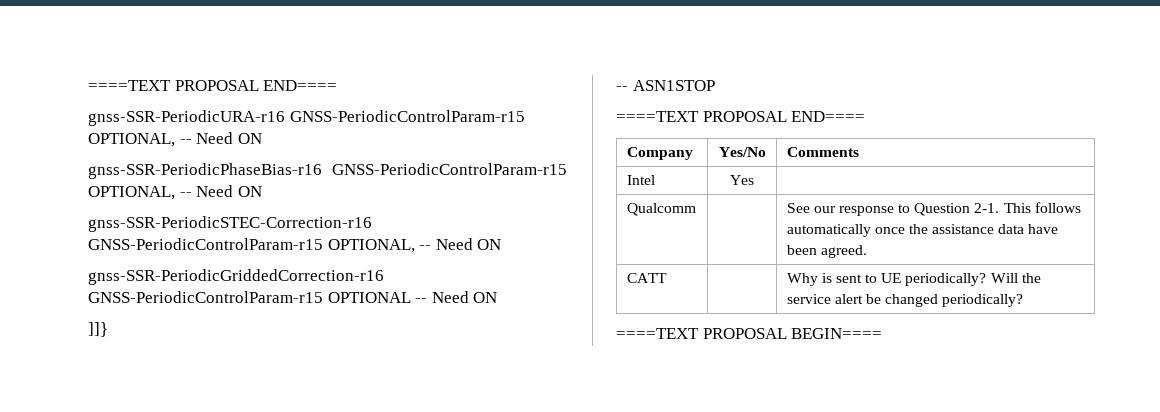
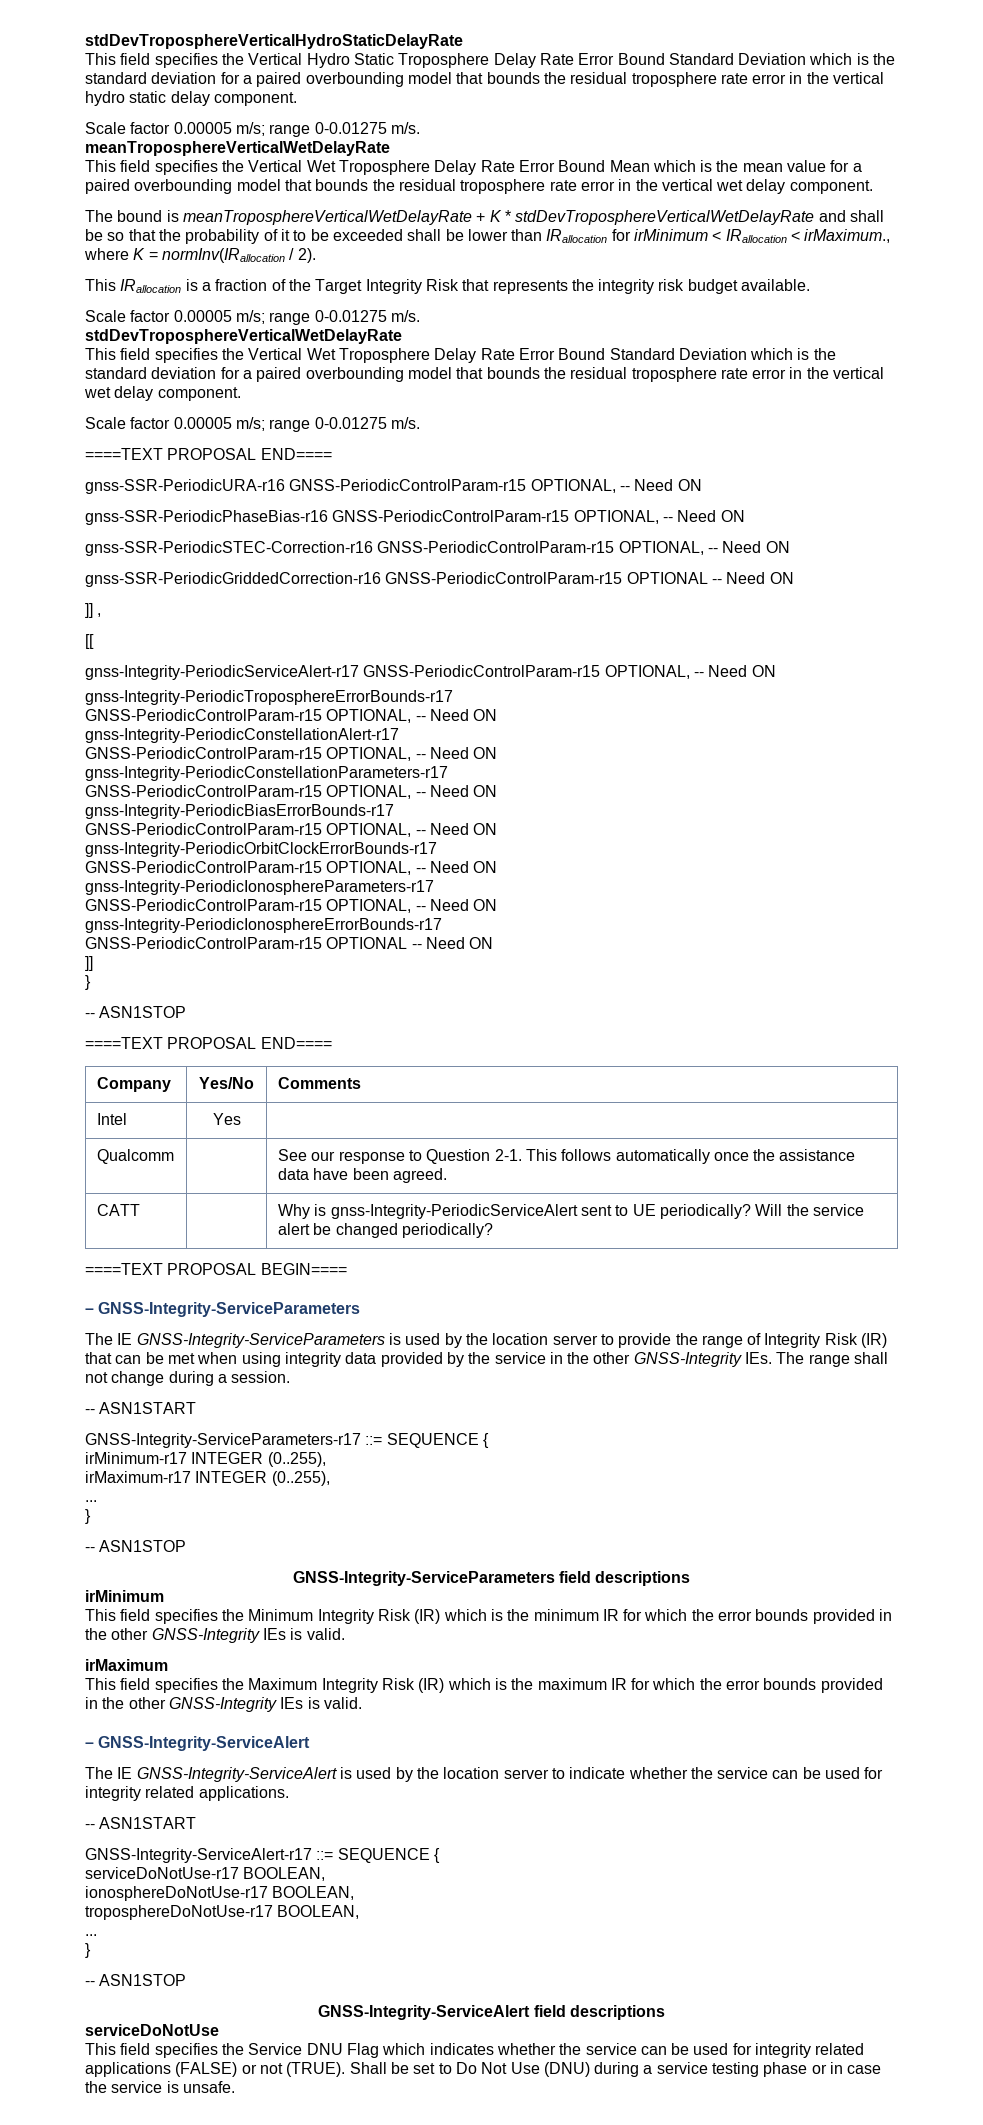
+ stdDevTroposphereVerticalHydroStaticDelayRate
+ This field specifies the Vertical Hydro Static Troposphere Delay Rate Error Bound Standard Deviation which is the standard deviation for a paired overbounding model that bounds the residual troposphere rate error in the vertical hydro static delay component.
+ Scale factor 0.00005 m/s; range 0-0.01275 m/s.
+ meanTroposphereVerticalWetDelayRate
+ This field specifies the Vertical Wet Troposphere Delay Rate Error Bound Mean which is the mean value for a paired overbounding model that bounds the residual troposphere rate error in the vertical wet delay component.
+ The bound is meanTroposphereVerticalWetDelayRate + K * stdDevTroposphereVerticalWetDelayRate and shall be so that the probability of it to be exceeded shall be lower than IRallocation for irMinimum < IRallocation < irMaximum., where K = normInv(IRallocation / 2).
+ This IRallocation is a fraction of the Target Integrity Risk that represents the integrity risk budget available.
+ Scale factor 0.00005 m/s; range 0-0.01275 m/s.
+ stdDevTroposphereVerticalWetDelayRate
+ This field specifies the Vertical Wet Troposphere Delay Rate Error Bound Standard Deviation which is the standard deviation for a paired overbounding model that bounds the residual troposphere rate error in the vertical wet delay component.
+ Scale factor 0.00005 m/s; range 0-0.01275 m/s.
- ]]}
+ ]] ,
+ [[
+ gnss-Integrity-PeriodicServiceAlert-r17 GNSS-PeriodicControlParam-r15 OPTIONAL, -- Need ON
+ gnss-Integrity-PeriodicTroposphereErrorBounds-r17
+ GNSS-PeriodicControlParam-r15 OPTIONAL, -- Need ON
+ gnss-Integrity-PeriodicConstellationAlert-r17
+ GNSS-PeriodicControlParam-r15 OPTIONAL, -- Need ON
+ gnss-Integrity-PeriodicConstellationParameters-r17
+ GNSS-PeriodicControlParam-r15 OPTIONAL, -- Need ON
+ gnss-Integrity-PeriodicBiasErrorBounds-r17
+ GNSS-PeriodicControlParam-r15 OPTIONAL, -- Need ON
+ gnss-Integrity-PeriodicOrbitClockErrorBounds-r17
+ GNSS-PeriodicControlParam-r15 OPTIONAL, -- Need ON
+ gnss-Integrity-PeriodicIonosphereParameters-r17
+ GNSS-PeriodicControlParam-r15 OPTIONAL, -- Need ON
+ gnss-Integrity-PeriodicIonosphereErrorBounds-r17
+ GNSS-PeriodicControlParam-r15 OPTIONAL -- Need ON
+ ]]
+ }
- CATT | | Why is sent to UE periodically? Will the service alert be changed periodically?
+ CATT | | Why is gnss-Integrity-PeriodicServiceAlert sent to UE periodically? Will the service alert be changed periodically?
+ – GNSS-Integrity-ServiceParameters
+ The IE GNSS-Integrity-ServiceParameters is used by the location server to provide the range of Integrity Risk (IR) that can be met when using integrity data provided by the service in the other GNSS-Integrity IEs. The range shall not change during a session.
+ -- ASN1START
+ GNSS-Integrity-ServiceParameters-r17 ::= SEQUENCE {
+ irMinimum-r17 INTEGER (0..255),
+ irMaximum-r17 INTEGER (0..255),
+ ...
+ }
+ -- ASN1STOP
+ GNSS-Integrity-ServiceParameters field descriptions
+ irMinimum
+ This field specifies the Minimum Integrity Risk (IR) which is the minimum IR for which the error bounds provided in the other GNSS-Integrity IEs is valid.
+ irMaximum
+ This field specifies the Maximum Integrity Risk (IR) which is the maximum IR for which the error bounds provided in the other GNSS-Integrity IEs is valid.
+ – GNSS-Integrity-ServiceAlert
+ The IE GNSS-Integrity-ServiceAlert is used by the location server to indicate whether the service can be used for integrity related applications.
+ -- ASN1START
+ GNSS-Integrity-ServiceAlert-r17 ::= SEQUENCE {
+ serviceDoNotUse-r17 BOOLEAN,
+ ionosphereDoNotUse-r17 BOOLEAN,
+ troposphereDoNotUse-r17 BOOLEAN,
+ ...
+ }
+ -- ASN1STOP
+ GNSS-Integrity-ServiceAlert field descriptions
+ serviceDoNotUse
+ This field specifies the Service DNU Flag which indicates whether the service can be used for integrity related applications (FALSE) or not (TRUE). Shall be set to Do Not Use (DNU) during a service testing phase or in case the service is unsafe.

